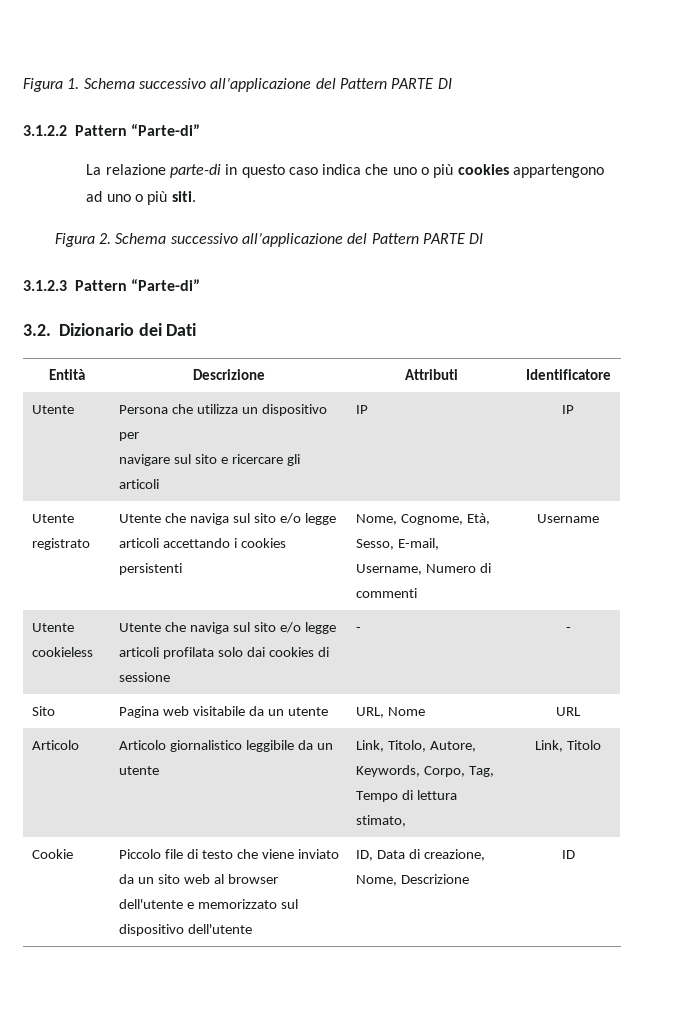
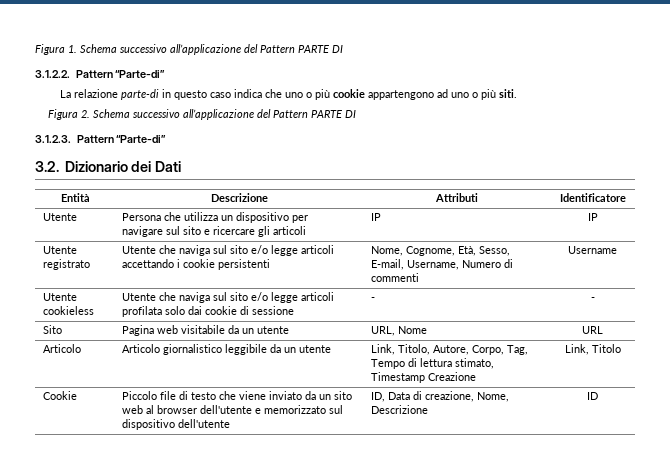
- 3.1.2.2 Pattern “Parte-di”
+ 3.1.2.2. Pattern “Parte-di”
- La relazione parte-di in questo caso indica che uno o più cookies appartengono ad uno o più siti.
+ La relazione parte-di in questo caso indica che uno o più cookie appartengono ad uno o più siti.
- 3.1.2.3 Pattern “Parte-di”
+ 3.1.2.3. Pattern “Parte-di”
- Utente registrato | Utente che naviga sul sito e/o legge articoli accettando i cookies persistenti | Nome, Cognome, Età, Sesso, E-mail, Username, Numero di commenti | Username
+ Utente registrato | Utente che naviga sul sito e/o legge articoli accettando i cookie persistenti | Nome, Cognome, Età, Sesso, E-mail, Username, Numero di commenti | Username
- Utente cookieless | Utente che naviga sul sito e/o legge articoli profilata solo dai cookies di sessione | - | -
+ Utente cookieless | Utente che naviga sul sito e/o legge articoli profilata solo dai cookie di sessione | - | -
- Articolo | Articolo giornalistico leggibile da un utente | Link, Titolo, Autore, Keywords, Corpo, Tag, Tempo di lettura stimato, | Link, Titolo
+ Articolo | Articolo giornalistico leggibile da un utente | Link, Titolo, Autore, Corpo, Tag, Tempo di lettura stimato, Timestamp Creazione | Link, Titolo

